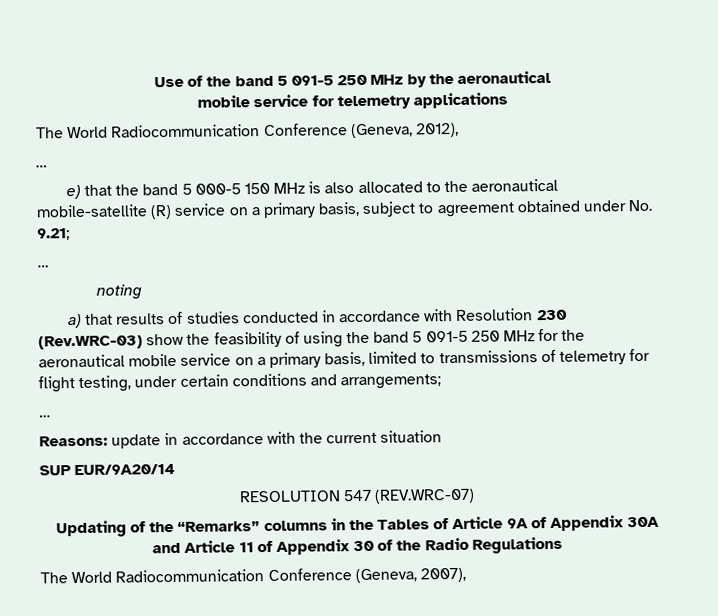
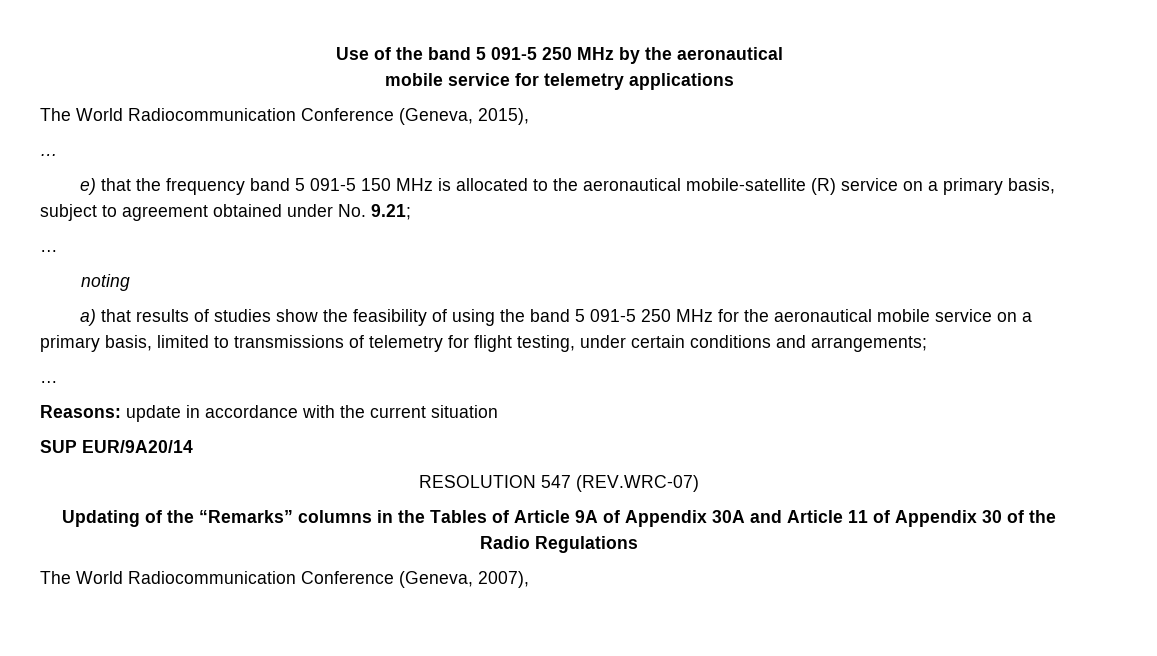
- The World Radiocommunication Conference (Geneva, 2012),
+ The World Radiocommunication Conference (Geneva, 2015),
- e) that the band 5 000-5 150 MHz is also allocated to the aeronautical mobile-satellite (R) service on a primary basis, subject to agreement obtained under No. 9.21;
+ e) that the frequency band 5 091-5 150 MHz is allocated to the aeronautical mobile-satellite (R) service on a primary basis, subject to agreement obtained under No. 9.21;
- a) that results of studies conducted in accordance with Resolution 230 (Rev.WRC-03) show the feasibility of using the band 5 091-5 250 MHz for the aeronautical mobile service on a primary basis, limited to transmissions of telemetry for flight testing, under certain conditions and arrangements;
+ a) that results of studies show the feasibility of using the band 5 091-5 250 MHz for the aeronautical mobile service on a primary basis, limited to transmissions of telemetry for flight testing, under certain conditions and arrangements;

